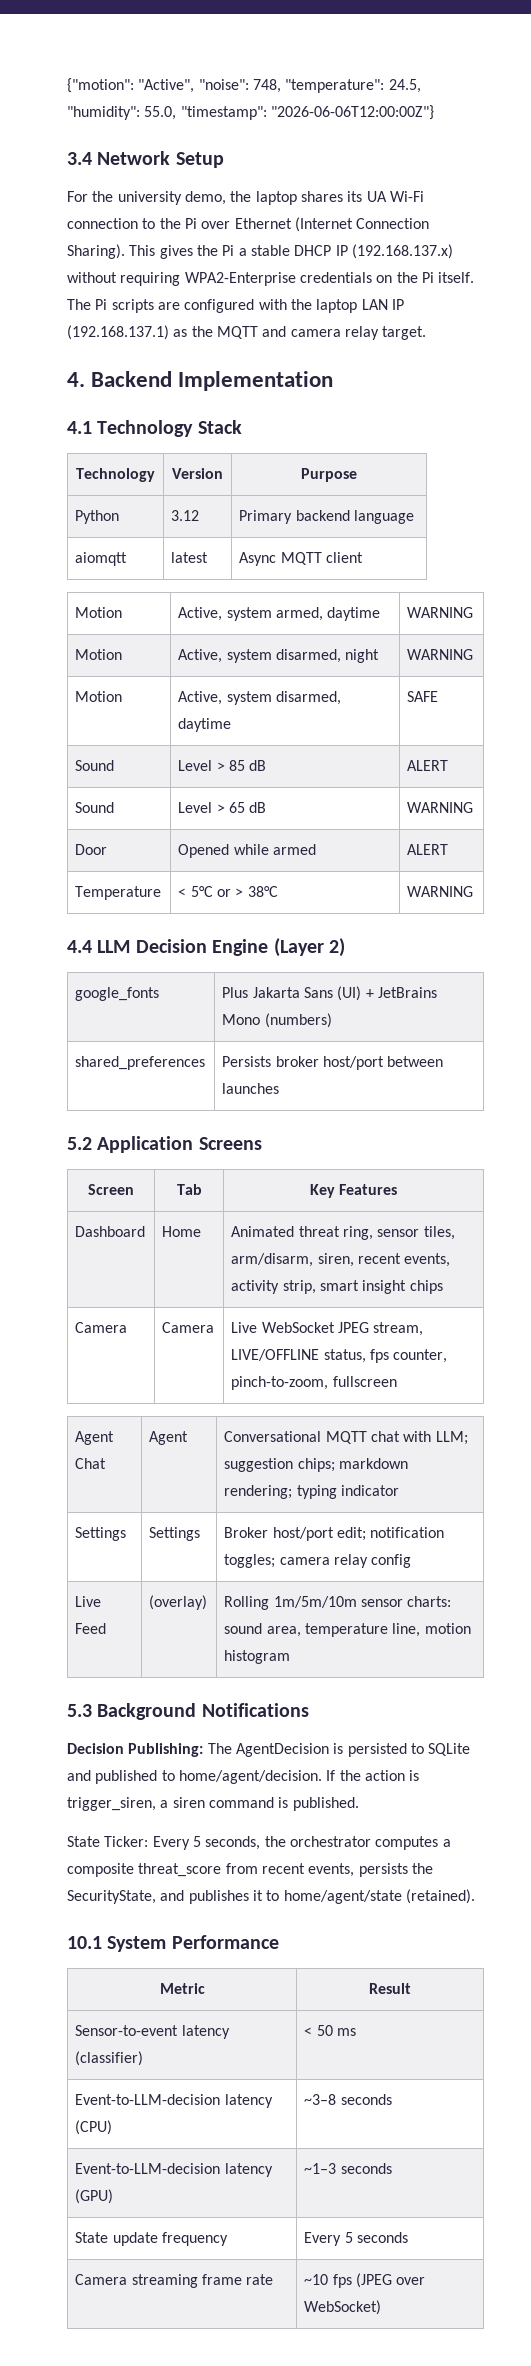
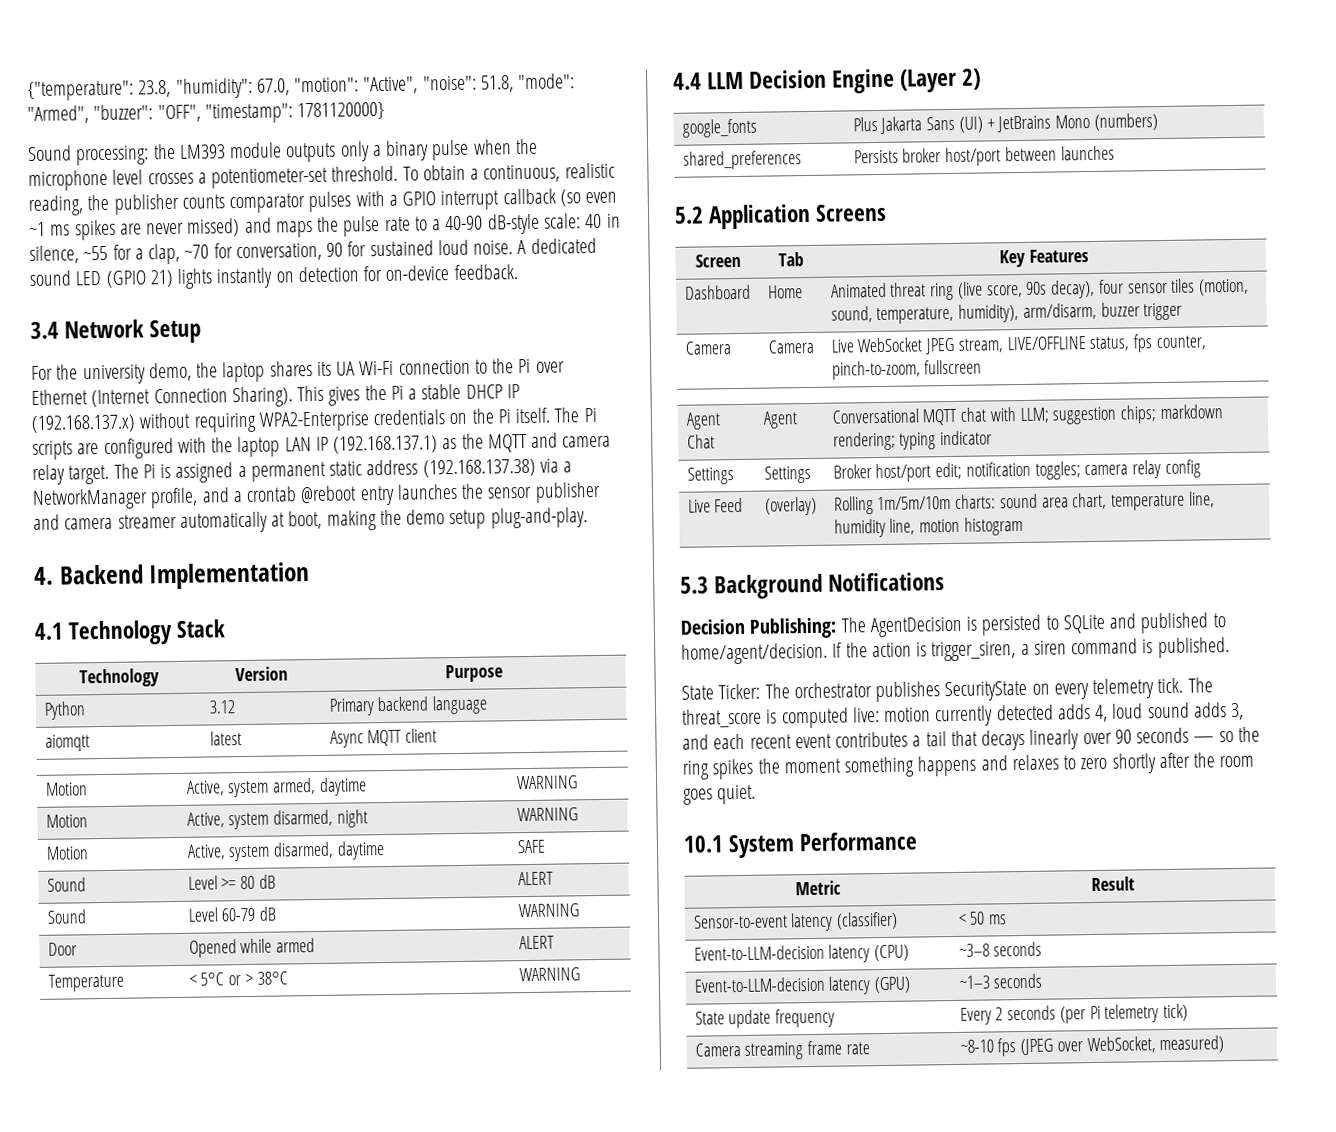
- {"motion": "Active", "noise": 748, "temperature": 24.5, "humidity": 55.0, "timestamp": "2026-06-06T12:00:00Z"}
+ {"temperature": 23.8, "humidity": 67.0, "motion": "Active", "noise": 51.8, "mode": "Armed", "buzzer": "OFF", "timestamp": 1781120000}
+ Sound processing: the LM393 module outputs only a binary pulse when the microphone level crosses a potentiometer-set threshold. To obtain a continuous, realistic reading, the publisher counts comparator pulses with a GPIO interrupt callback (so even ~1 ms spikes are never missed) and maps the pulse rate to a 40-90 dB-style scale: 40 in silence, ~55 for a clap, ~70 for conversation, 90 for sustained loud noise. A dedicated sound LED (GPIO 21) lights instantly on detection for on-device feedback.
+ The Pi is assigned a permanent static address (192.168.137.38) via a NetworkManager profile, and a crontab @reboot entry launches the sensor publisher and camera streamer automatically at boot, making the demo setup plug-and-play.
- Sound | Level > 85 dB | ALERT
+ Sound | Level >= 80 dB | ALERT
- Sound | Level > 65 dB | WARNING
+ Sound | Level 60-79 dB | WARNING
- Dashboard | Home | Animated threat ring, sensor tiles, arm/disarm, siren, recent events, activity strip, smart insight chips
+ Dashboard | Home | Animated threat ring (live score, 90s decay), four sensor tiles (motion, sound, temperature, humidity), arm/disarm, buzzer trigger
- Live Feed | (overlay) | Rolling 1m/5m/10m sensor charts: sound area, temperature line, motion histogram
+ Live Feed | (overlay) | Rolling 1m/5m/10m charts: sound area chart, temperature line, humidity line, motion histogram
- State Ticker: Every 5 seconds, the orchestrator computes a composite threat_score from recent events, persists the SecurityState, and publishes it to home/agent/state (retained).
+ State Ticker: The orchestrator publishes SecurityState on every telemetry tick. The threat_score is computed live: motion currently detected adds 4, loud sound adds 3, and each recent event contributes a tail that decays linearly over 90 seconds — so the ring spikes the moment something happens and relaxes to zero shortly after the room goes quiet.
- State update frequency | Every 5 seconds
+ State update frequency | Every 2 seconds (per Pi telemetry tick)
- Camera streaming frame rate | ~10 fps (JPEG over WebSocket)
+ Camera streaming frame rate | ~8-10 fps (JPEG over WebSocket, measured)

